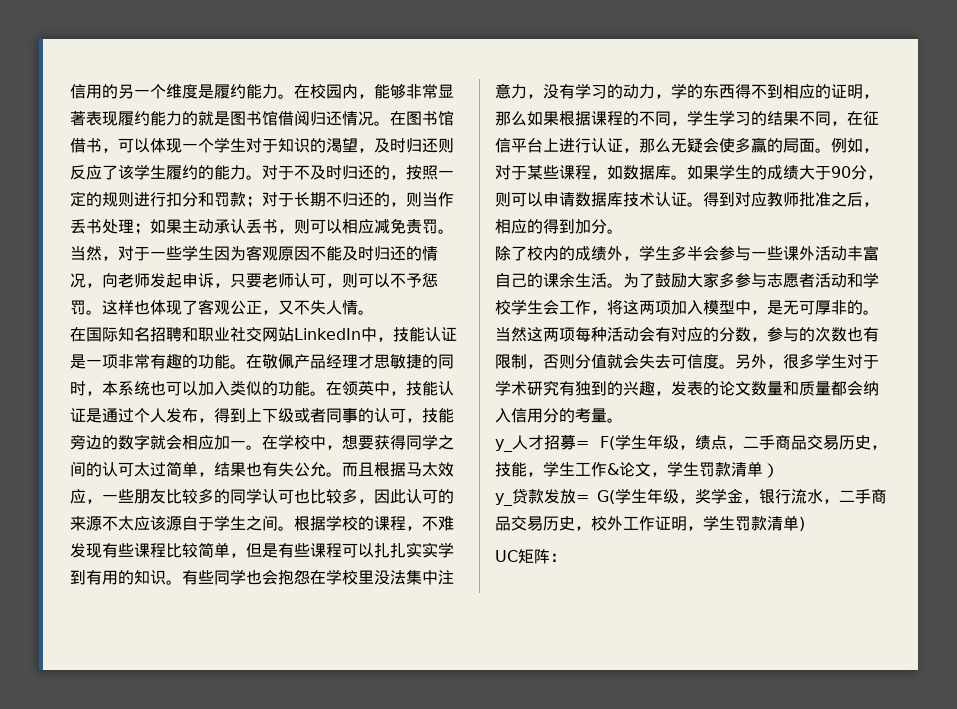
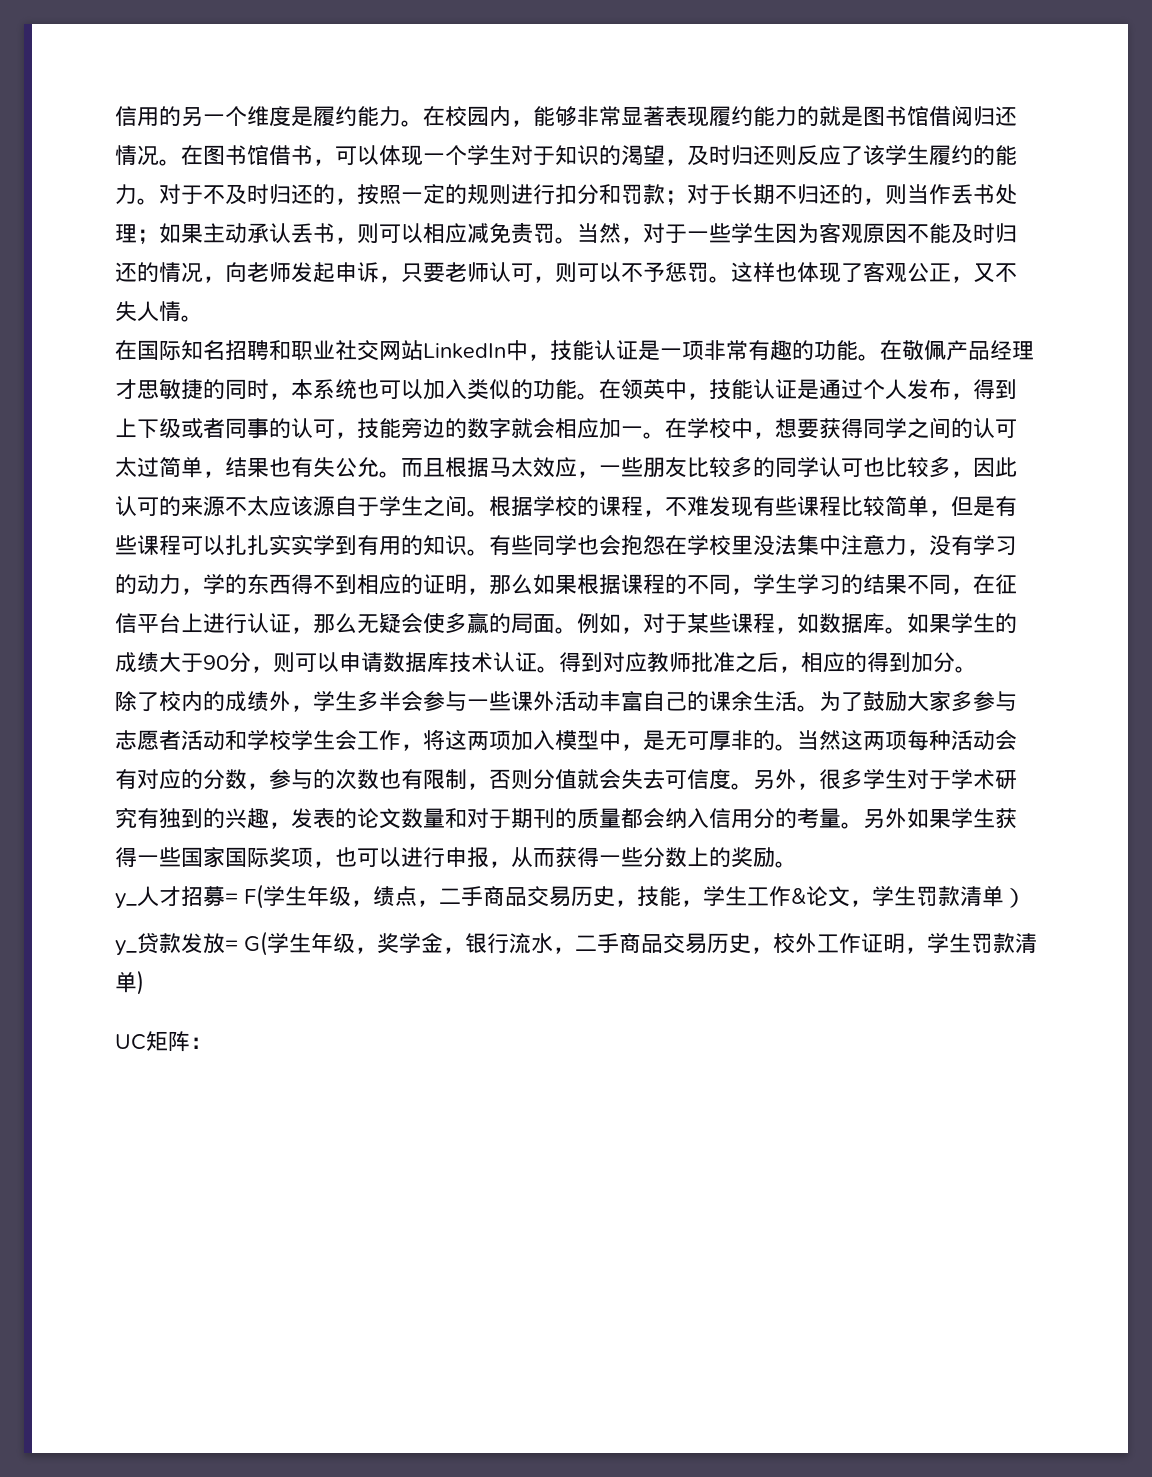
- 另外，很多学生对于学术研究有独到的兴趣，发表的论文数量和质量都会纳入信用分的考量。
+ 另外，很多学生对于学术研究有独到的兴趣，发表的论文数量和对于期刊的质量都会纳入信用分的考量。另外如果学生获得一些国家国际奖项，也可以进行申报，从而获得一些分数上的奖励。

